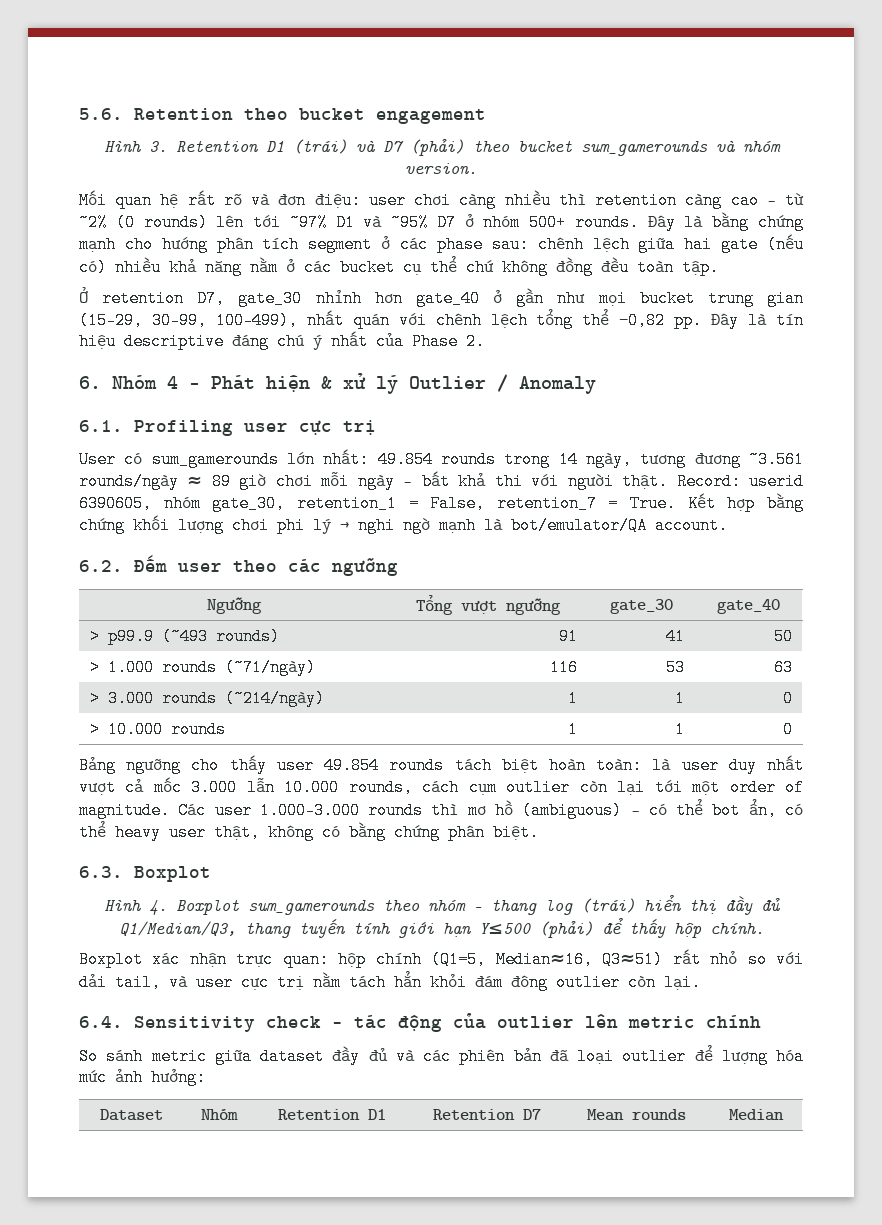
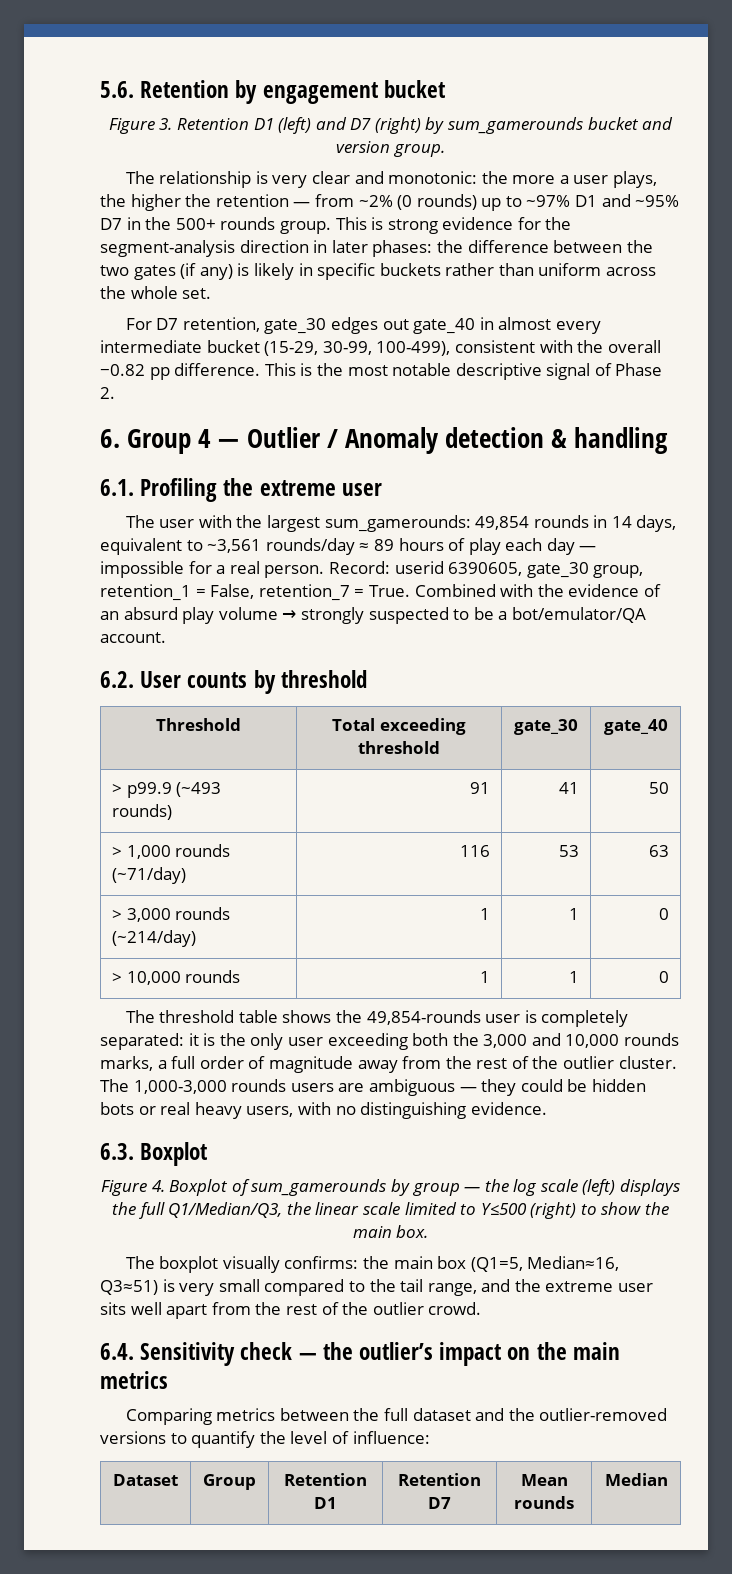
- 5.6. Retention theo bucket engagement
- Hình 3. Retention D1 (trái) và D7 (phải) theo bucket sum_gamerounds và nhóm version.
- Mối quan hệ rất rõ và đơn điệu: user chơi càng nhiều thì retention càng cao — từ ~2% (0 rounds) lên tới ~97% D1 và ~95% D7 ở nhóm 500+ rounds. Đây là bằng chứng mạnh cho hướng phân tích segment ở các phase sau: chênh lệch giữa hai gate (nếu có) nhiều khả năng nằm ở các bucket cụ thể chứ không đồng đều toàn tập.
- Ở retention D7, gate_30 nhỉnh hơn gate_40 ở gần như mọi bucket trung gian (15-29, 30-99, 100-499), nhất quán với chênh lệch tổng thể −0,82 pp. Đây là tín hiệu descriptive đáng chú ý nhất của Phase 2.
+ 5.6. Retention by engagement bucket
+ Figure 3. Retention D1 (left) and D7 (right) by sum_gamerounds bucket and version group.
+ The relationship is very clear and monotonic: the more a user plays, the higher the retention — from ~2% (0 rounds) up to ~97% D1 and ~95% D7 in the 500+ rounds group. This is strong evidence for the segment-analysis direction in later phases: the difference between the two gates (if any) is likely in specific buckets rather than uniform across the whole set.
+ For D7 retention, gate_30 edges out gate_40 in almost every intermediate bucket (15-29, 30-99, 100-499), consistent with the overall −0.82 pp difference. This is the most notable descriptive signal of Phase 2.
- 6. Nhóm 4 — Phát hiện & xử lý Outlier / Anomaly
+ 6. Group 4 — Outlier / Anomaly detection & handling
- 6.1. Profiling user cực trị
- User có sum_gamerounds lớn nhất: 49.854 rounds trong 14 ngày, tương đương ~3.561 rounds/ngày ≈ 89 giờ chơi mỗi ngày — bất khả thi với người thật.
+ 6.1. Profiling the extreme user
+ The user with the largest sum_gamerounds: 49,854 rounds in 14 days, equivalent to ~3,561 rounds/day ≈ 89 hours of play each day — impossible for a real person.
- Record: userid 6390605, nhóm gate_30, retention_1 = False, retention_7 = True.
+ Record: userid 6390605, gate_30 group, retention_1 = False, retention_7 = True.
- Kết hợp bằng chứng khối lượng chơi phi lý → nghi ngờ mạnh là bot/emulator/QA account.
- 6.2. Đếm user theo các ngưỡng
- Ngưỡng | Tổng vượt ngưỡng | gate_30 | gate_40
+ Combined with the evidence of an absurd play volume → strongly suspected to be a bot/emulator/QA account.
+ 6.2. User counts by threshold
+ Threshold | Total exceeding threshold | gate_30 | gate_40
- > 1.000 rounds (~71/ngày) | 116 | 53 | 63
+ > 1,000 rounds (~71/day) | 116 | 53 | 63
- > 3.000 rounds (~214/ngày) | 1 | 1 | 0
+ > 3,000 rounds (~214/day) | 1 | 1 | 0
- > 10.000 rounds | 1 | 1 | 0
+ > 10,000 rounds | 1 | 1 | 0
- Bảng ngưỡng cho thấy user 49.854 rounds tách biệt hoàn toàn: là user duy nhất vượt cả mốc 3.000 lẫn 10.000 rounds, cách cụm outlier còn lại tới một order of magnitude. Các user 1.000-3.000 rounds thì mơ hồ (ambiguous) — có thể bot ẩn, có thể heavy user thật, không có bằng chứng phân biệt.
+ The threshold table shows the 49,854-rounds user is completely separated: it is the only user exceeding both the 3,000 and 10,000 rounds marks, a full order of magnitude away from the rest of the outlier cluster. The 1,000-3,000 rounds users are ambiguous — they could be hidden bots or real heavy users, with no distinguishing evidence.
- Hình 4. Boxplot sum_gamerounds theo nhóm — thang log (trái) hiển thị đầy đủ Q1/Median/Q3, thang tuyến tính giới hạn Y≤500 (phải) để thấy hộp chính.
- Boxplot xác nhận trực quan: hộp chính (Q1=5, Median≈16, Q3≈51) rất nhỏ so với dải tail, và user cực trị nằm tách hẳn khỏi đám đông outlier còn lại.
- 6.4. Sensitivity check — tác động của outlier lên metric chính
- So sánh metric giữa dataset đầy đủ và các phiên bản đã loại outlier để lượng hóa mức ảnh hưởng:
+ Figure 4. Boxplot of sum_gamerounds by group — the log scale (left) displays the full Q1/Median/Q3, the linear scale limited to Y≤500 (right) to show the main box.
+ The boxplot visually confirms: the main box (Q1=5, Median≈16, Q3≈51) is very small compared to the tail range, and the extreme user sits well apart from the rest of the outlier crowd.
+ 6.4. Sensitivity check — the outlier’s impact on the main metrics
+ Comparing metrics between the full dataset and the outlier-removed versions to quantify the level of influence:
- Dataset | Nhóm | Retention D1 | Retention D7 | Mean rounds | Median
+ Dataset | Group | Retention D1 | Retention D7 | Mean rounds | Median

